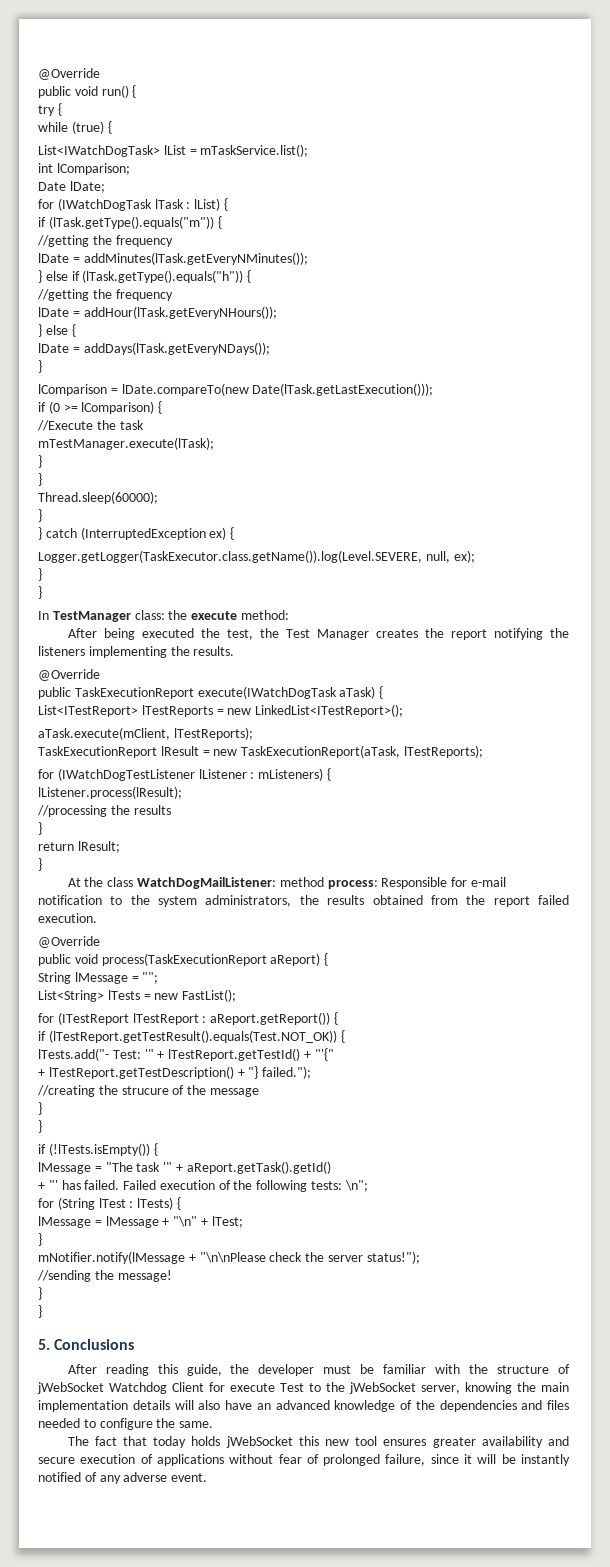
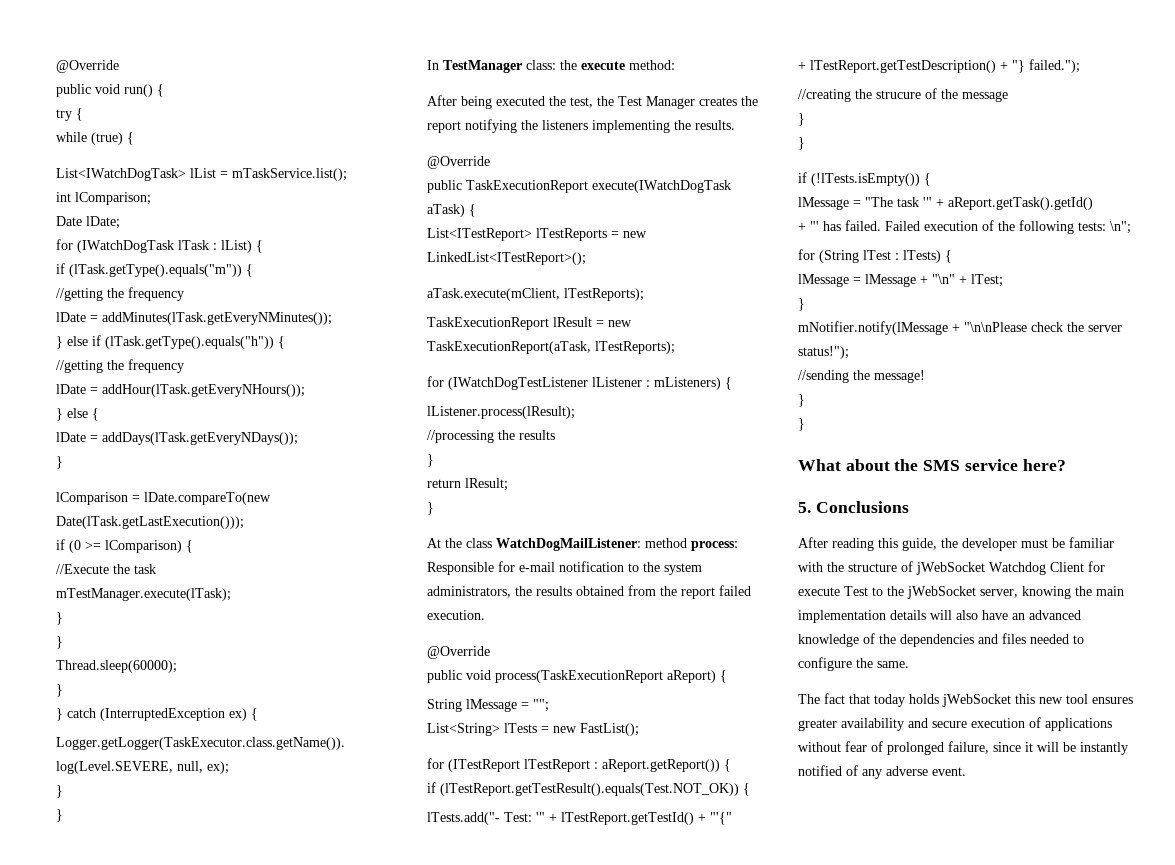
+ What about the SMS service here?

